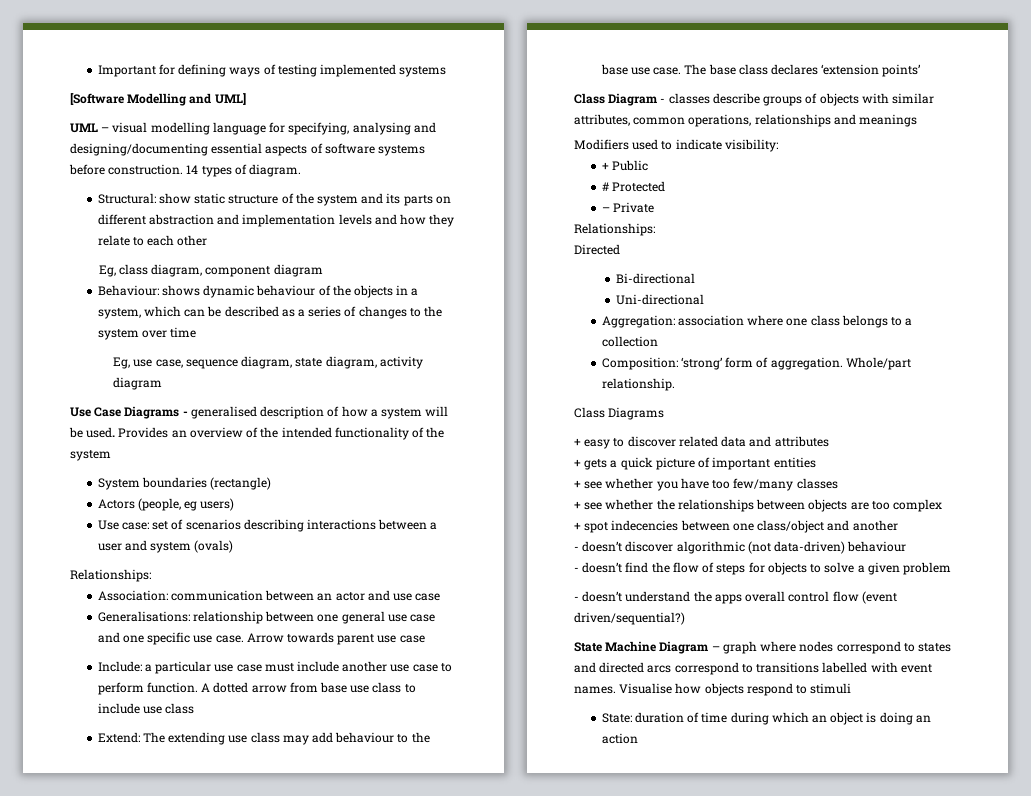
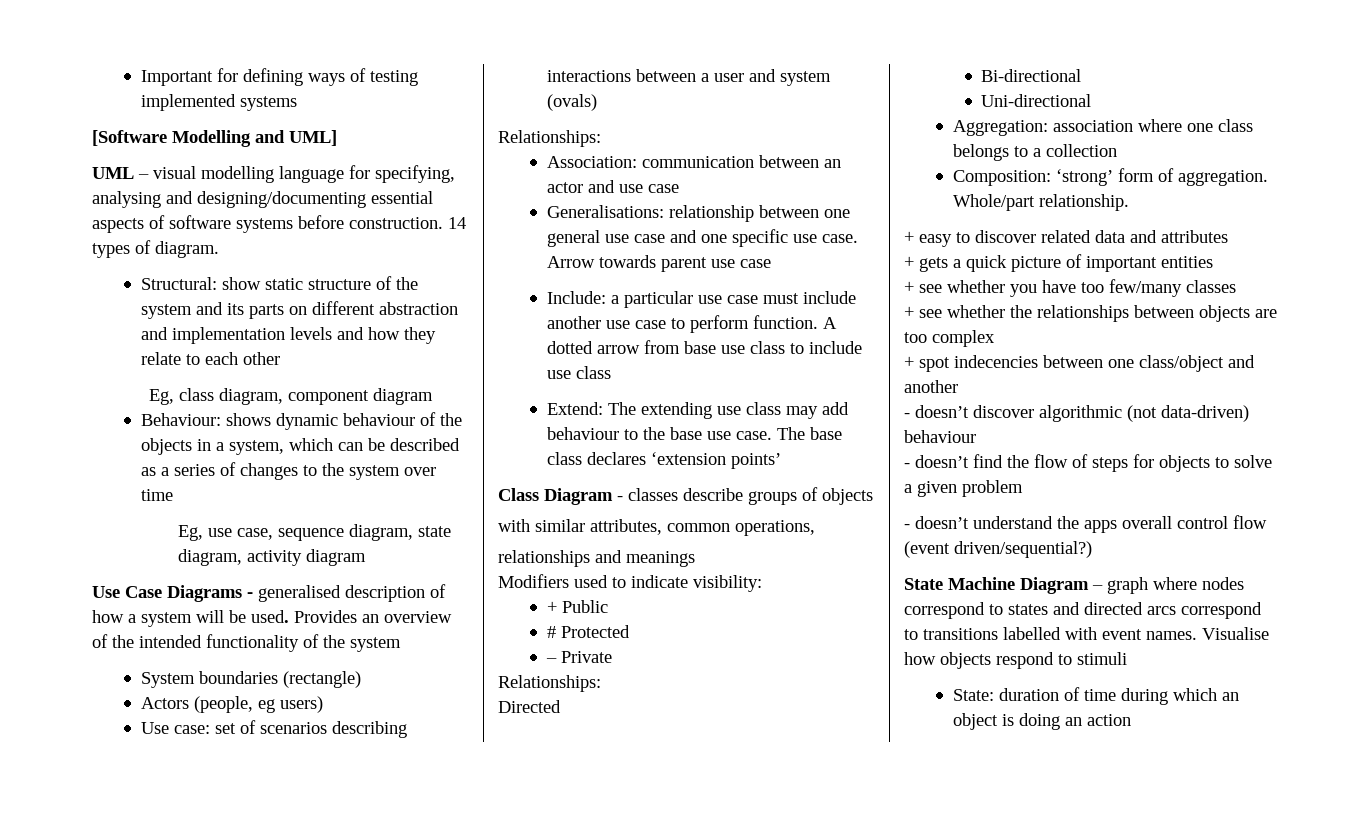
- Class Diagram - classes describe groups of objects with similar attributes, common operations, relationships and meanings
+ Class Diagram - classes describe groups of objects
+ with similar attributes, common operations,
+ relationships and meanings
- Class Diagrams

